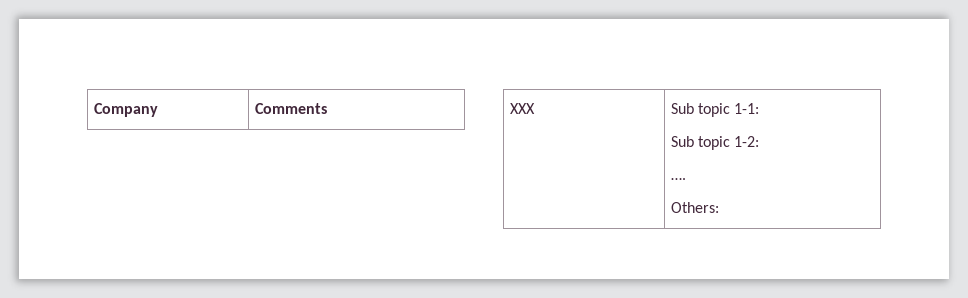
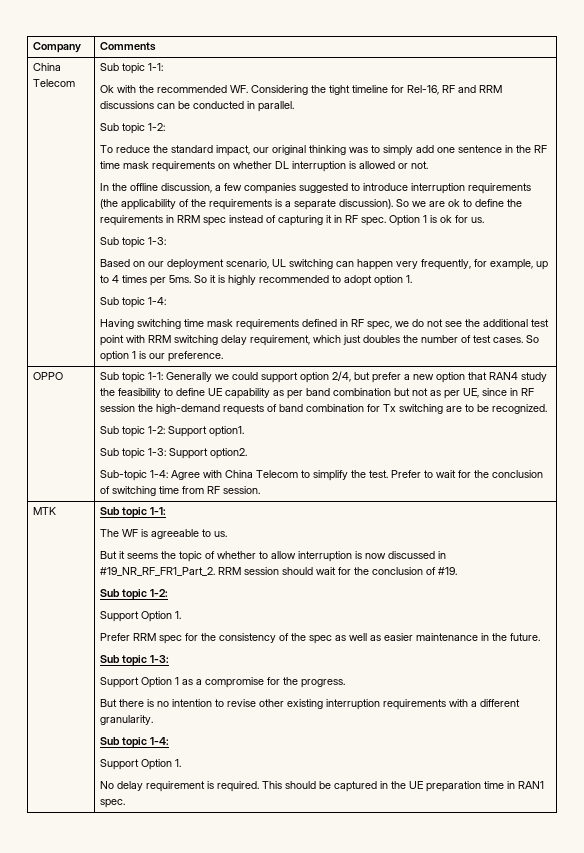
- XXX | Sub topic 1-1:
+ China Telecom | Sub topic 1-1:
+ Ok with the recommended WF. Considering the tight timeline for Rel-16, RF and RRM discussions can be conducted in parallel.
  Sub topic 1-2:
- ….
- Others:
+ To reduce the standard impact, our original thinking was to simply add one sentence in the RF time mask requirements on whether DL interruption is allowed or not.
+ In the offline discussion, a few companies suggested to introduce interruption requirements (the applicability of the requirements is a separate discussion). So we are ok to define the requirements in RRM spec instead of capturing it in RF spec. Option 1 is ok for us.
+ Sub topic 1-3:
+ Based on our deployment scenario, UL switching can happen very frequently, for example, up to 4 times per 5ms. So it is highly recommended to adopt option 1.
+ Sub topic 1-4:
+ Having switching time mask requirements defined in RF spec, we do not see the additional test point with RRM switching delay requirement, which just doubles the number of test cases. So option 1 is our preference.
+ OPPO | Sub topic 1-1: Generally we could support option 2/4, but prefer a new option that RAN4 study the feasibility to define UE capability as per band combination but not as per UE, since in RF session the high-demand requests of band combination for Tx switching are to be recognized.
+ Sub topic 1-2: Support option1.
+ Sub topic 1-3: Support option2.
+ Sub-topic 1-4: Agree with China Telecom to simplify the test. Prefer to wait for the conclusion of switching time from RF session.
+ MTK | Sub topic 1-1:
+ The WF is agreeable to us.
+ But it seems the topic of whether to allow interruption is now discussed in #19_NR_RF_FR1_Part_2. RRM session should wait for the conclusion of #19.
+ Sub topic 1-2:
+ Support Option 1.
+ Prefer RRM spec for the consistency of the spec as well as easier maintenance in the future.
+ Sub topic 1-3:
+ Support Option 1 as a compromise for the progress.
+ But there is no intention to revise other existing interruption requirements with a different granularity.
+ Sub topic 1-4:
+ Support Option 1.
+ No delay requirement is required. This should be captured in the UE preparation time in RAN1 spec.

